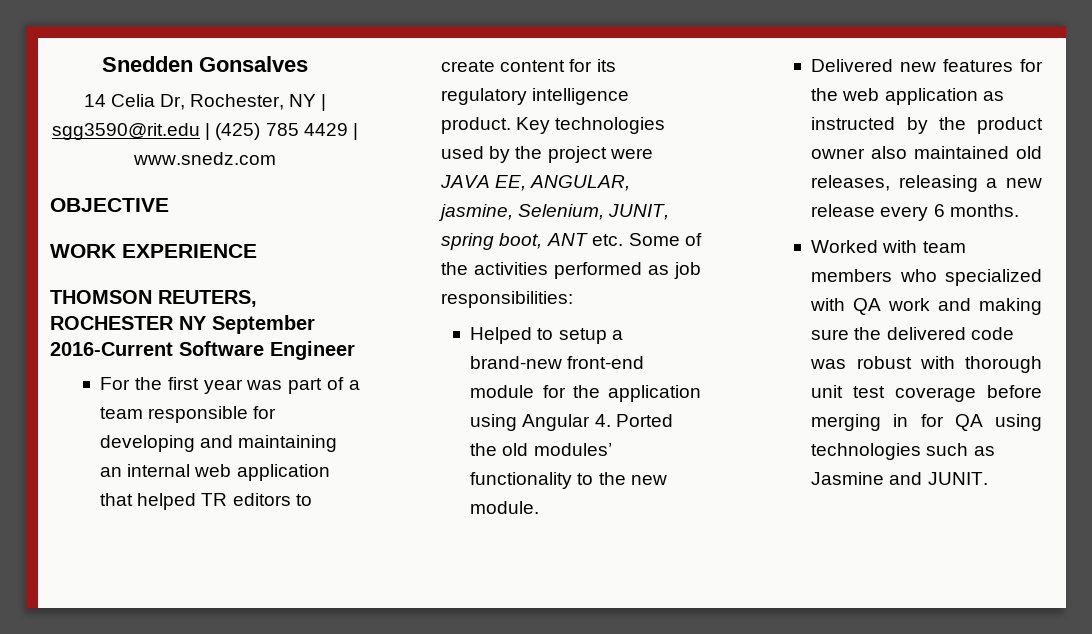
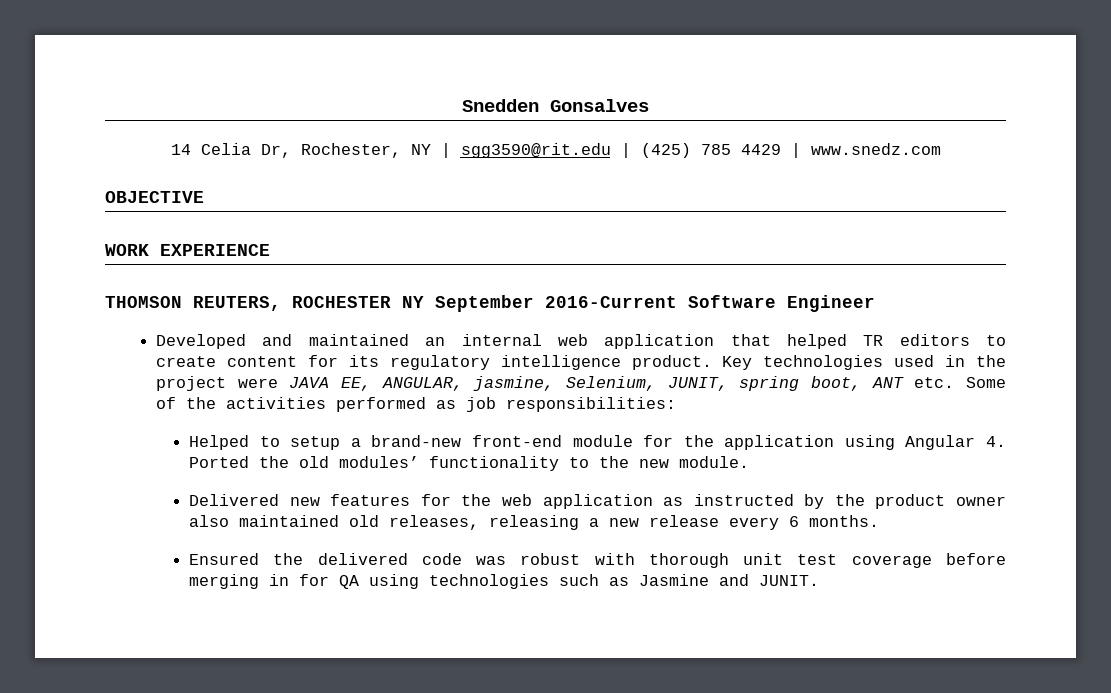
- For the first year was part of a team responsible for developing and maintaining an internal web application that helped TR editors to create content for its regulatory intelligence product.
+ Developed and maintained an internal web application that helped TR editors to create content for its regulatory intelligence product.
- Key technologies used by the project were JAVA EE, ANGULAR, jasmine, Selenium, JUNIT, spring boot, ANT etc. Some of the activities performed as job responsibilities:
+ Key technologies used in the project were JAVA EE, ANGULAR, jasmine, Selenium, JUNIT, spring boot, ANT etc. Some of the activities performed as job responsibilities:
- Worked with team members who specialized with QA work and making sure the delivered code was robust with thorough unit test coverage before merging in for QA using technologies such as Jasmine and JUNIT.
+ Ensured the delivered code was robust with thorough unit test coverage before merging in for QA using technologies such as Jasmine and JUNIT.

